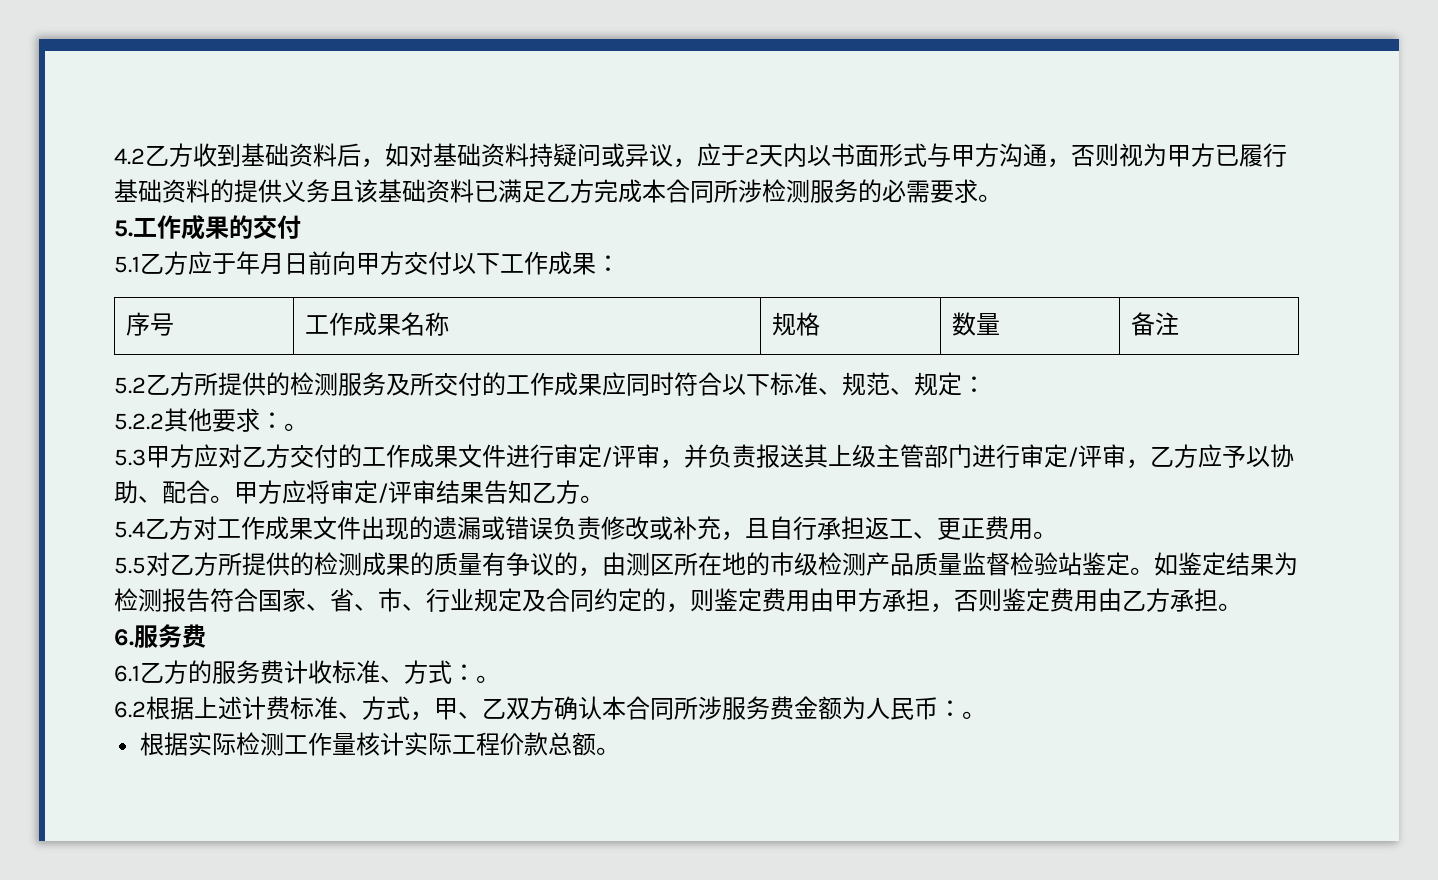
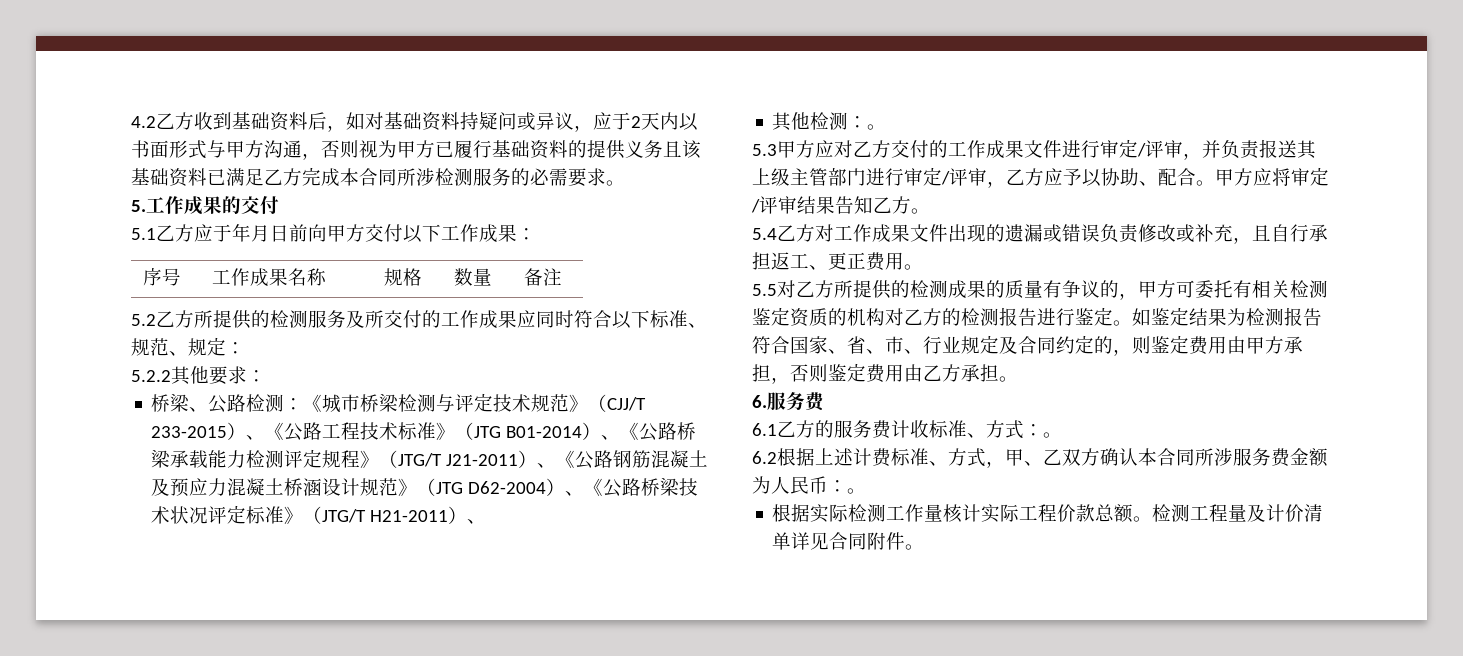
- 5.2.2其他要求：。
+ 5.2.2其他要求：
+ 桥梁、公路检测：《城市桥梁检测与评定技术规范》（CJJ/T 233-2015）、《公路工程技术标准》（JTG B01-2014）、《公路桥梁承载能力检测评定规程》（JTG/T J21-2011）、《公路钢筋混凝土及预应力混凝土桥涵设计规范》（JTG D62-2004）、《公路桥梁技术状况评定标准》（JTG/T H21-2011）、
+ 其他检测：。
- 5.5对乙方所提供的检测成果的质量有争议的，由测区所在地的市级检测产品质量监督检验站鉴定。
+ 5.5对乙方所提供的检测成果的质量有争议的，甲方可委托有相关检测鉴定资质的机构对乙方的检测报告进行鉴定。
+ 检测工程量及计价清单详见合同附件。

